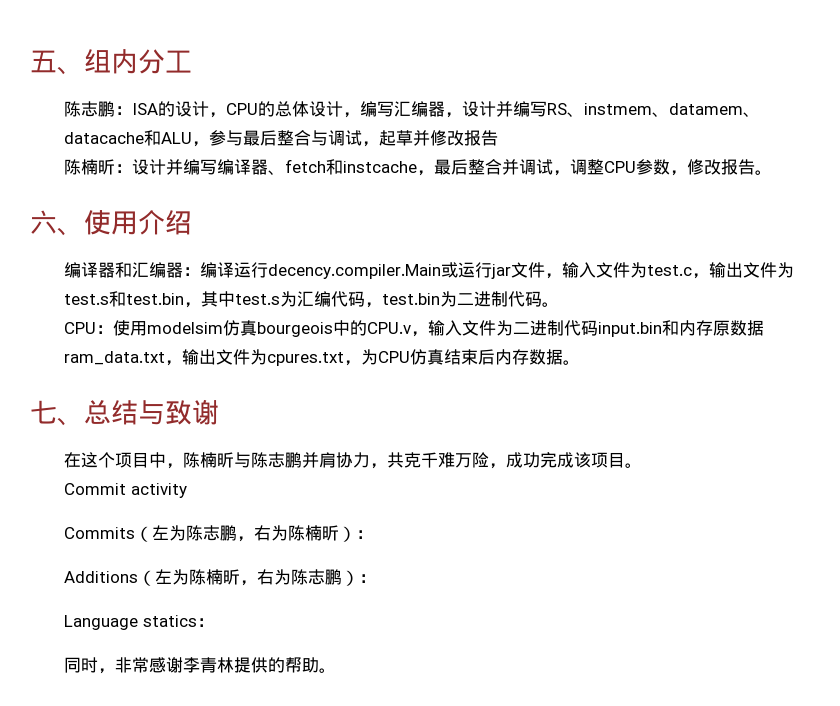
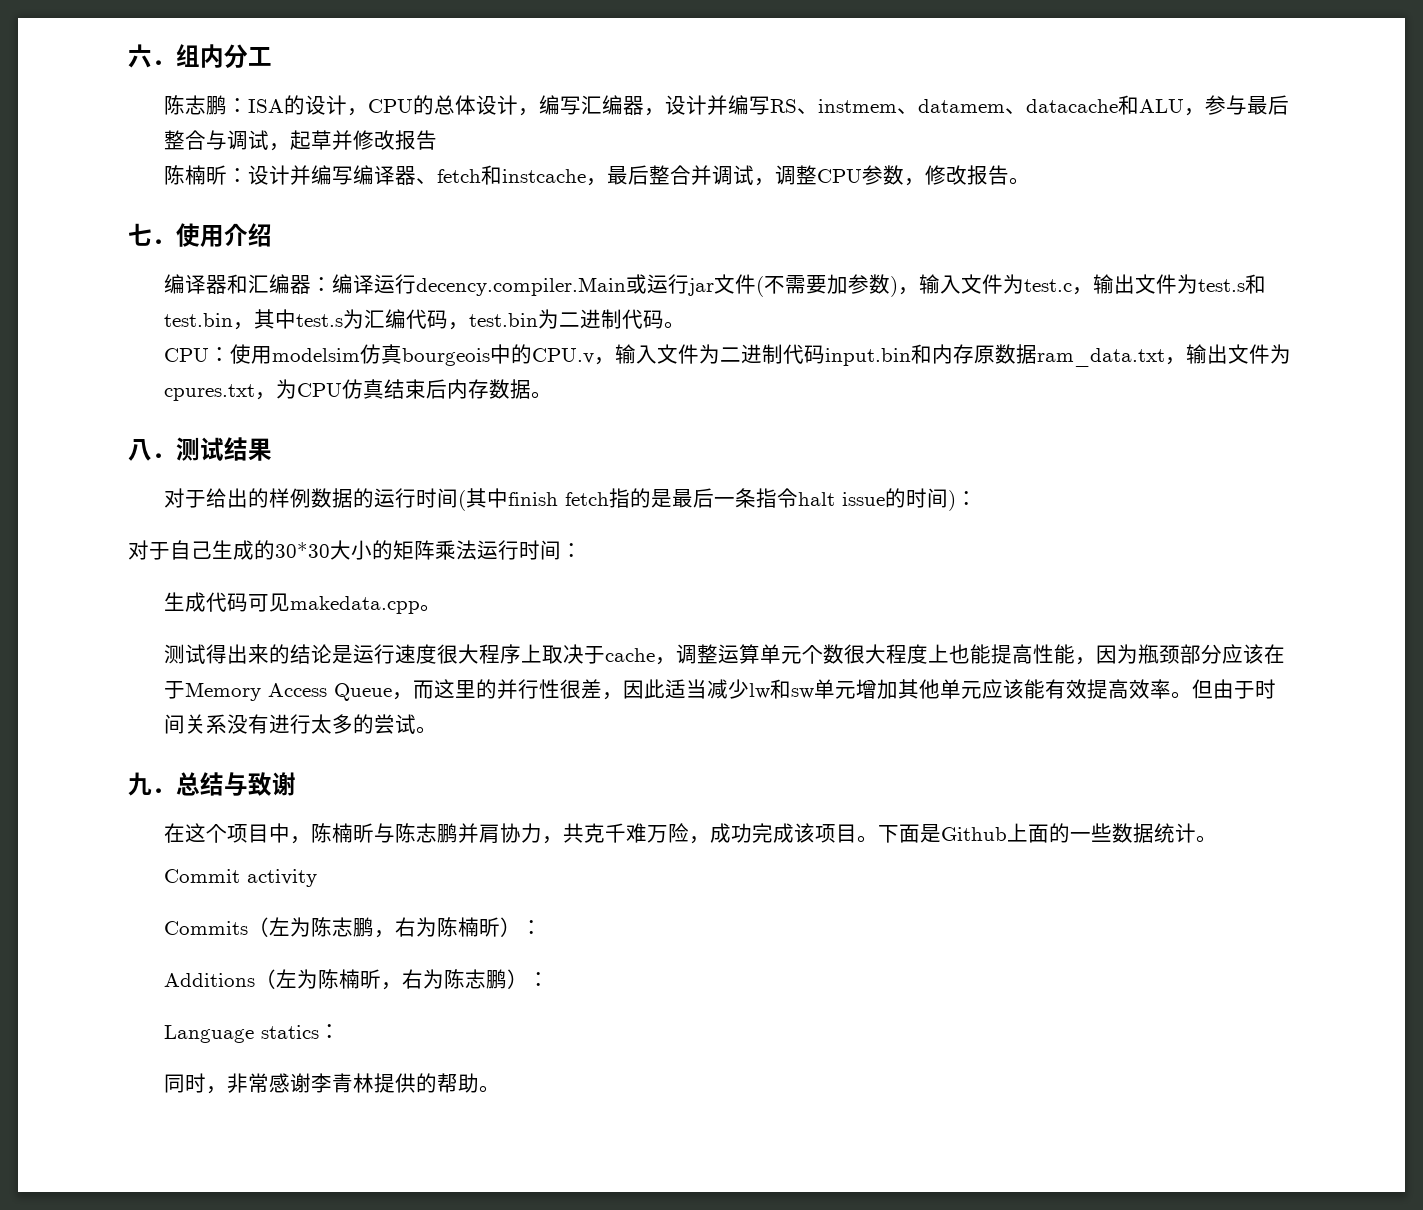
- 五、组内分工
+ 六．组内分工
- 六、使用介绍
+ 七．使用介绍
- 编译器和汇编器：编译运行decency.compiler.Main或运行jar文件，输入文件为test.c，输出文件为test.s和test.bin，其中test.s为汇编代码，test.bin为二进制代码。
+ 编译器和汇编器：编译运行decency.compiler.Main或运行jar文件(不需要加参数)，输入文件为test.c，输出文件为test.s和test.bin，其中test.s为汇编代码，test.bin为二进制代码。
- 七、总结与致谢
+ 八．测试结果
+ 对于给出的样例数据的运行时间(其中finish fetch指的是最后一条指令halt issue的时间)：
+ 对于自己生成的30*30大小的矩阵乘法运行时间：
+ 生成代码可见makedata.cpp。
+ 测试得出来的结论是运行速度很大程序上取决于cache，调整运算单元个数很大程度上也能提高性能，因为瓶颈部分应该在于Memory Access Queue，而这里的并行性很差，因此适当减少lw和sw单元增加其他单元应该能有效提高效率。但由于时间关系没有进行太多的尝试。
+ 九．总结与致谢
+ 下面是Github上面的一些数据统计。

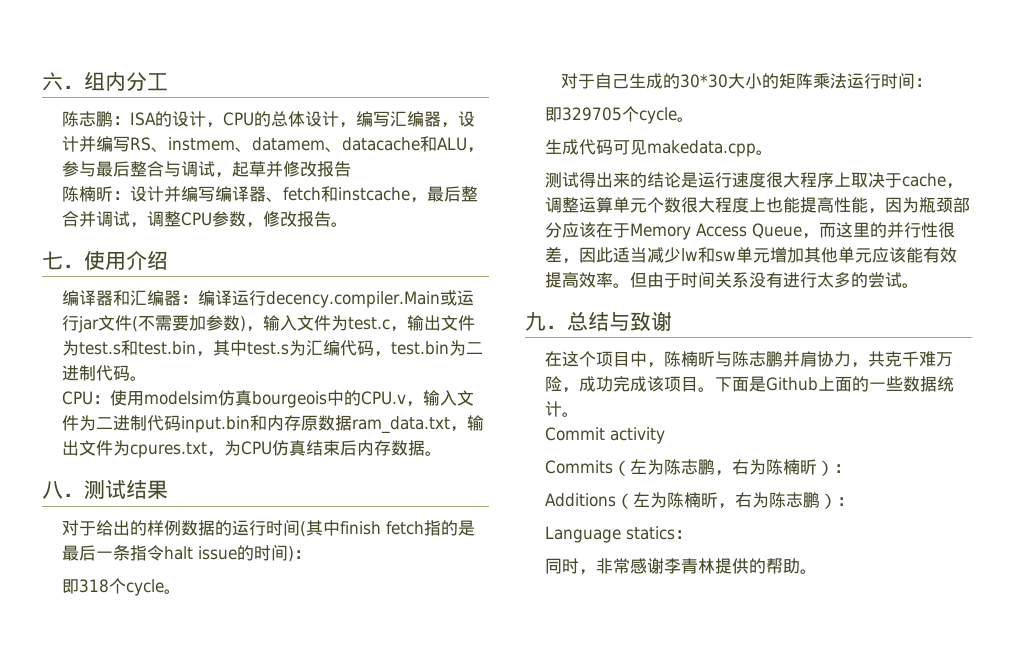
+ 即318个cycle。
+ 即329705个cycle。

